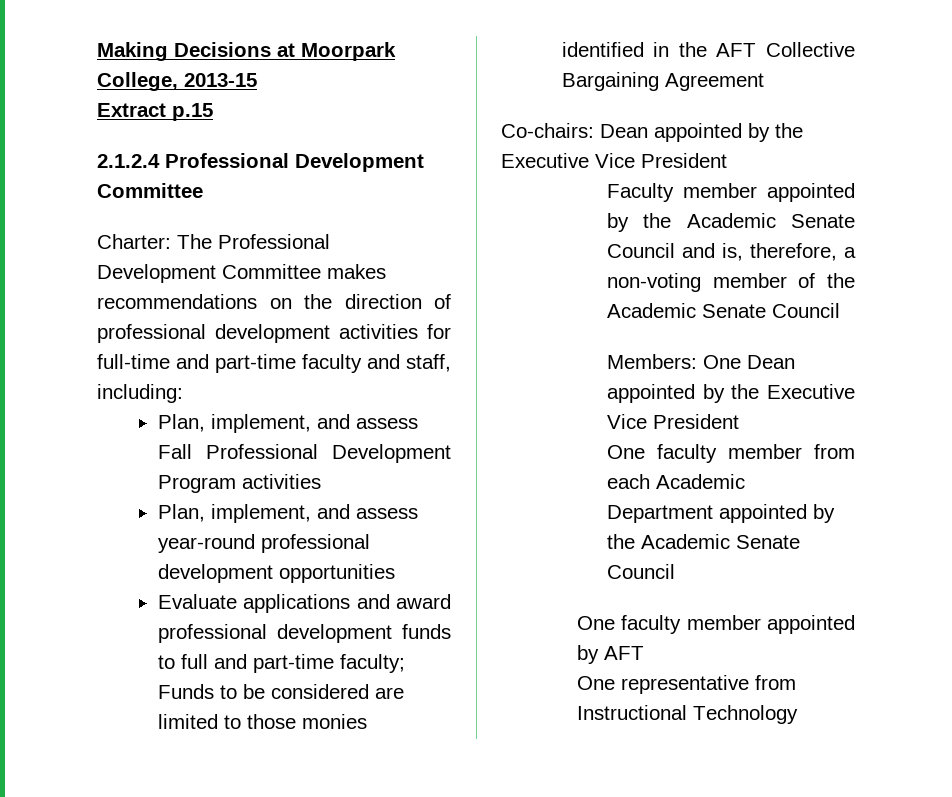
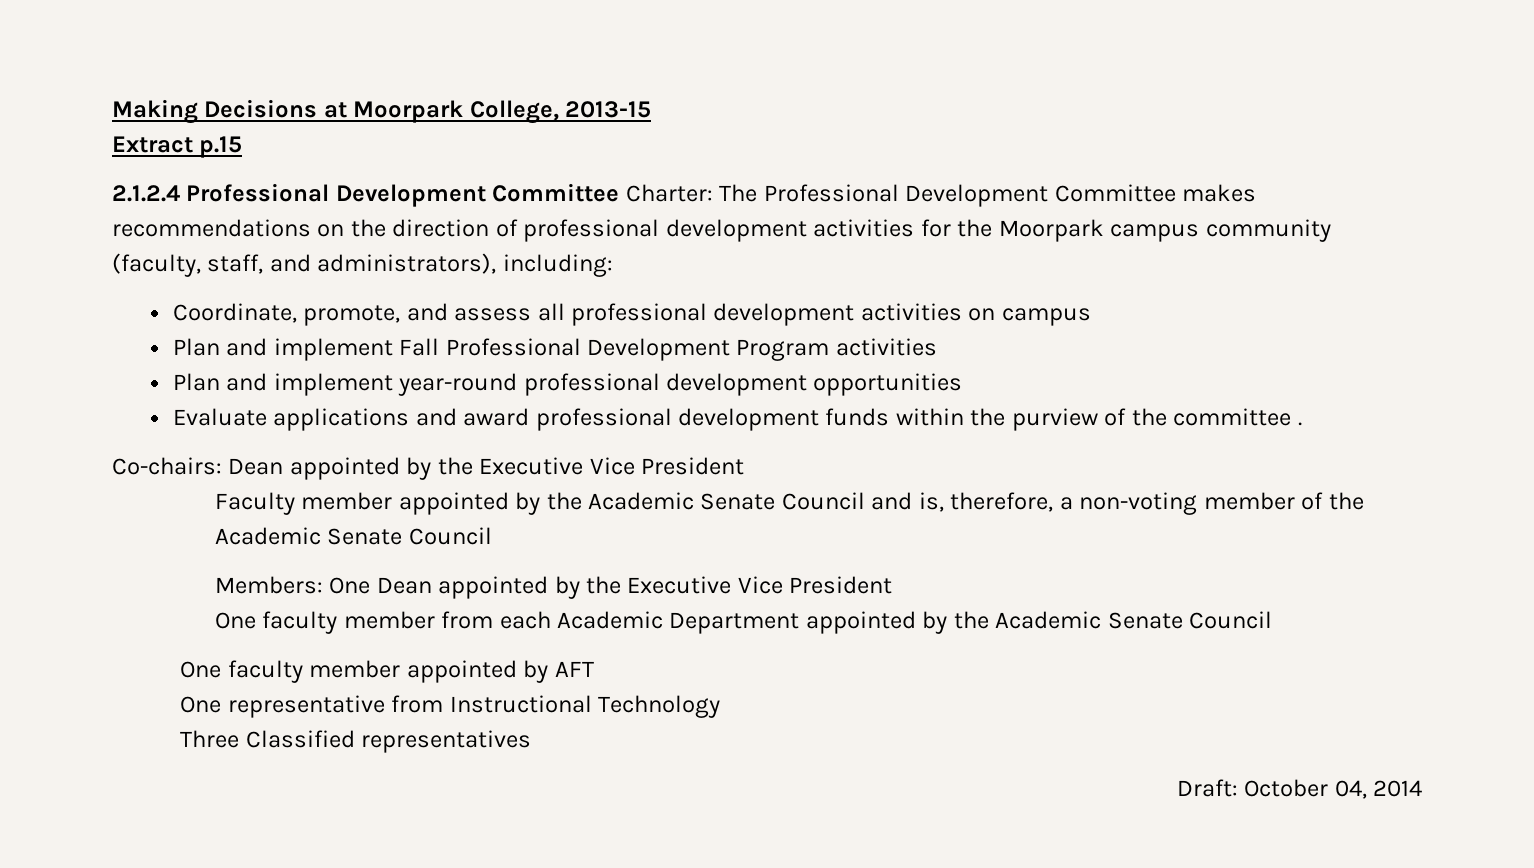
- 2.1.2.4 Professional Development Committee
- Charter: The Professional Development Committee makes recommendations on the direction of professional development activities for full-time and part-time faculty and staff, including:
- Plan, implement, and assess Fall Professional Development Program activities
+ 2.1.2.4 Professional Development Committee Charter: The Professional Development Committee makes recommendations on the direction of professional development activities for the Moorpark campus community (faculty, staff, and administrators), including:
+ Coordinate, promote, and assess all professional development activities on campus
+ Plan and implement Fall Professional Development Program activities
- Plan, implement, and assess year-round professional development opportunities
+ Plan and implement year-round professional development opportunities
- Evaluate applications and award professional development funds to full and part-time faculty; Funds to be considered are limited to those monies identified in the AFT Collective Bargaining Agreement
+ Evaluate applications and award professional development funds within the purview of the committee .
+ Three Classified representatives
+ Draft: October 04, 2014

